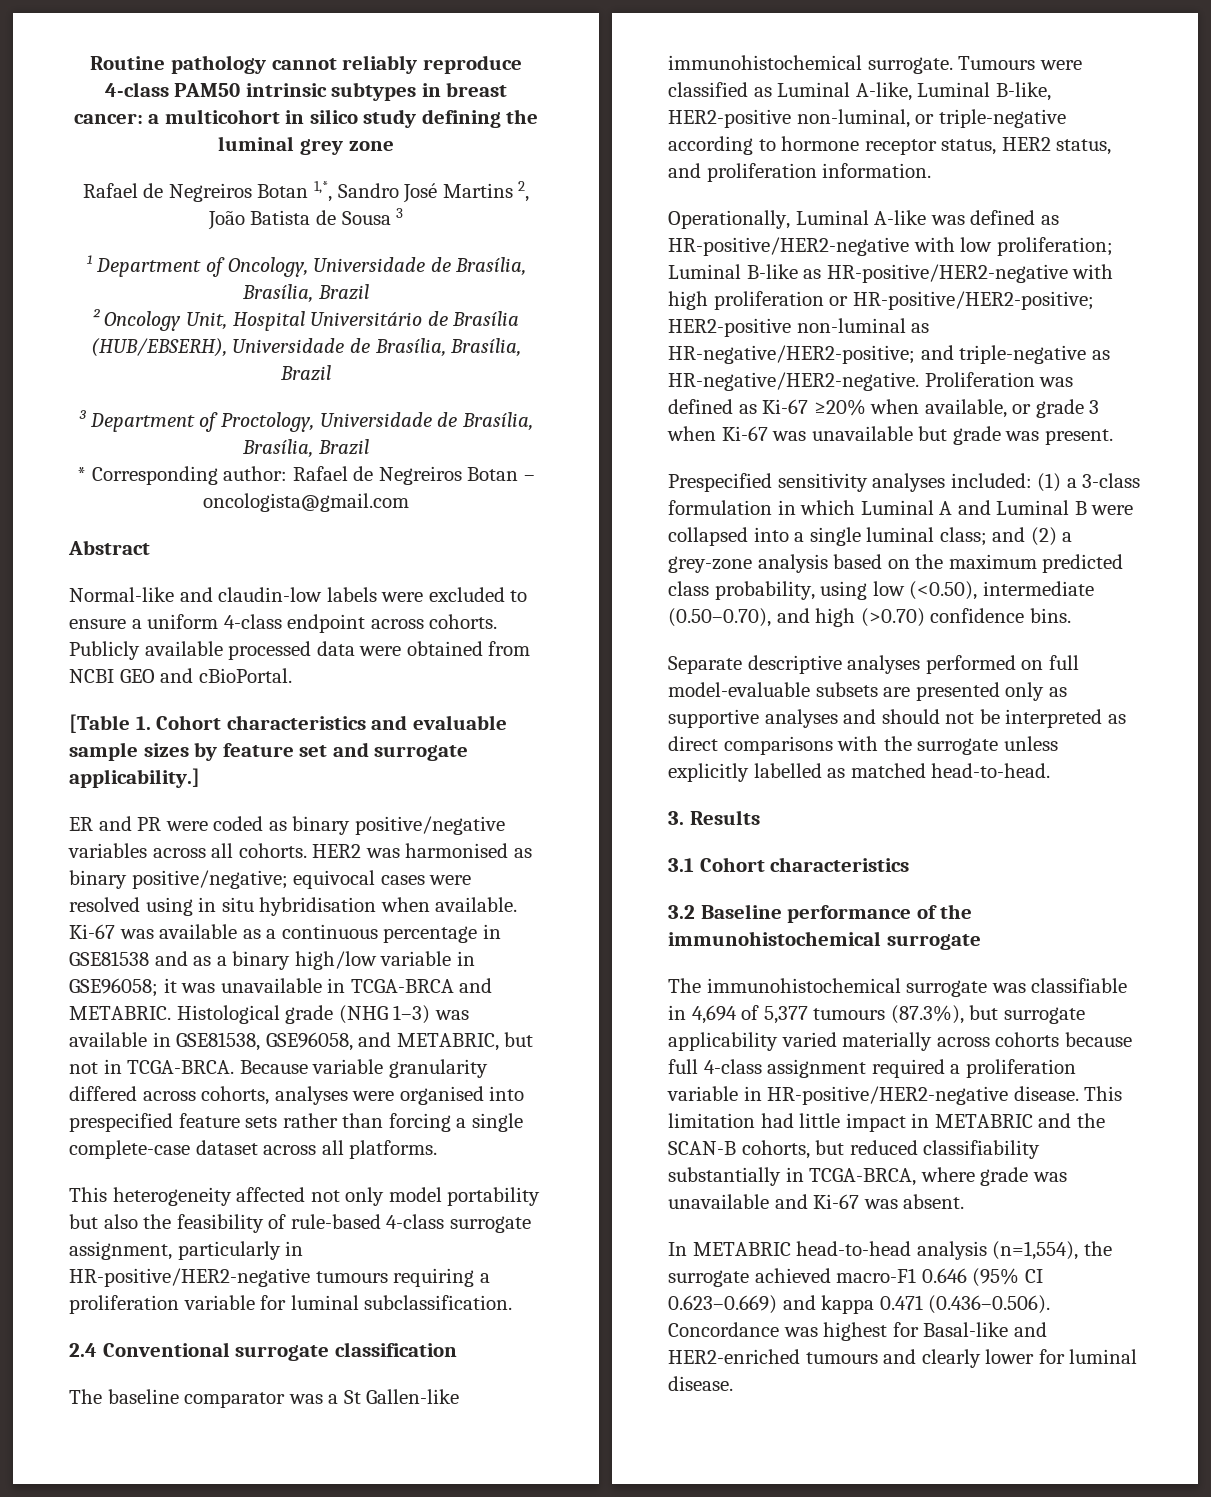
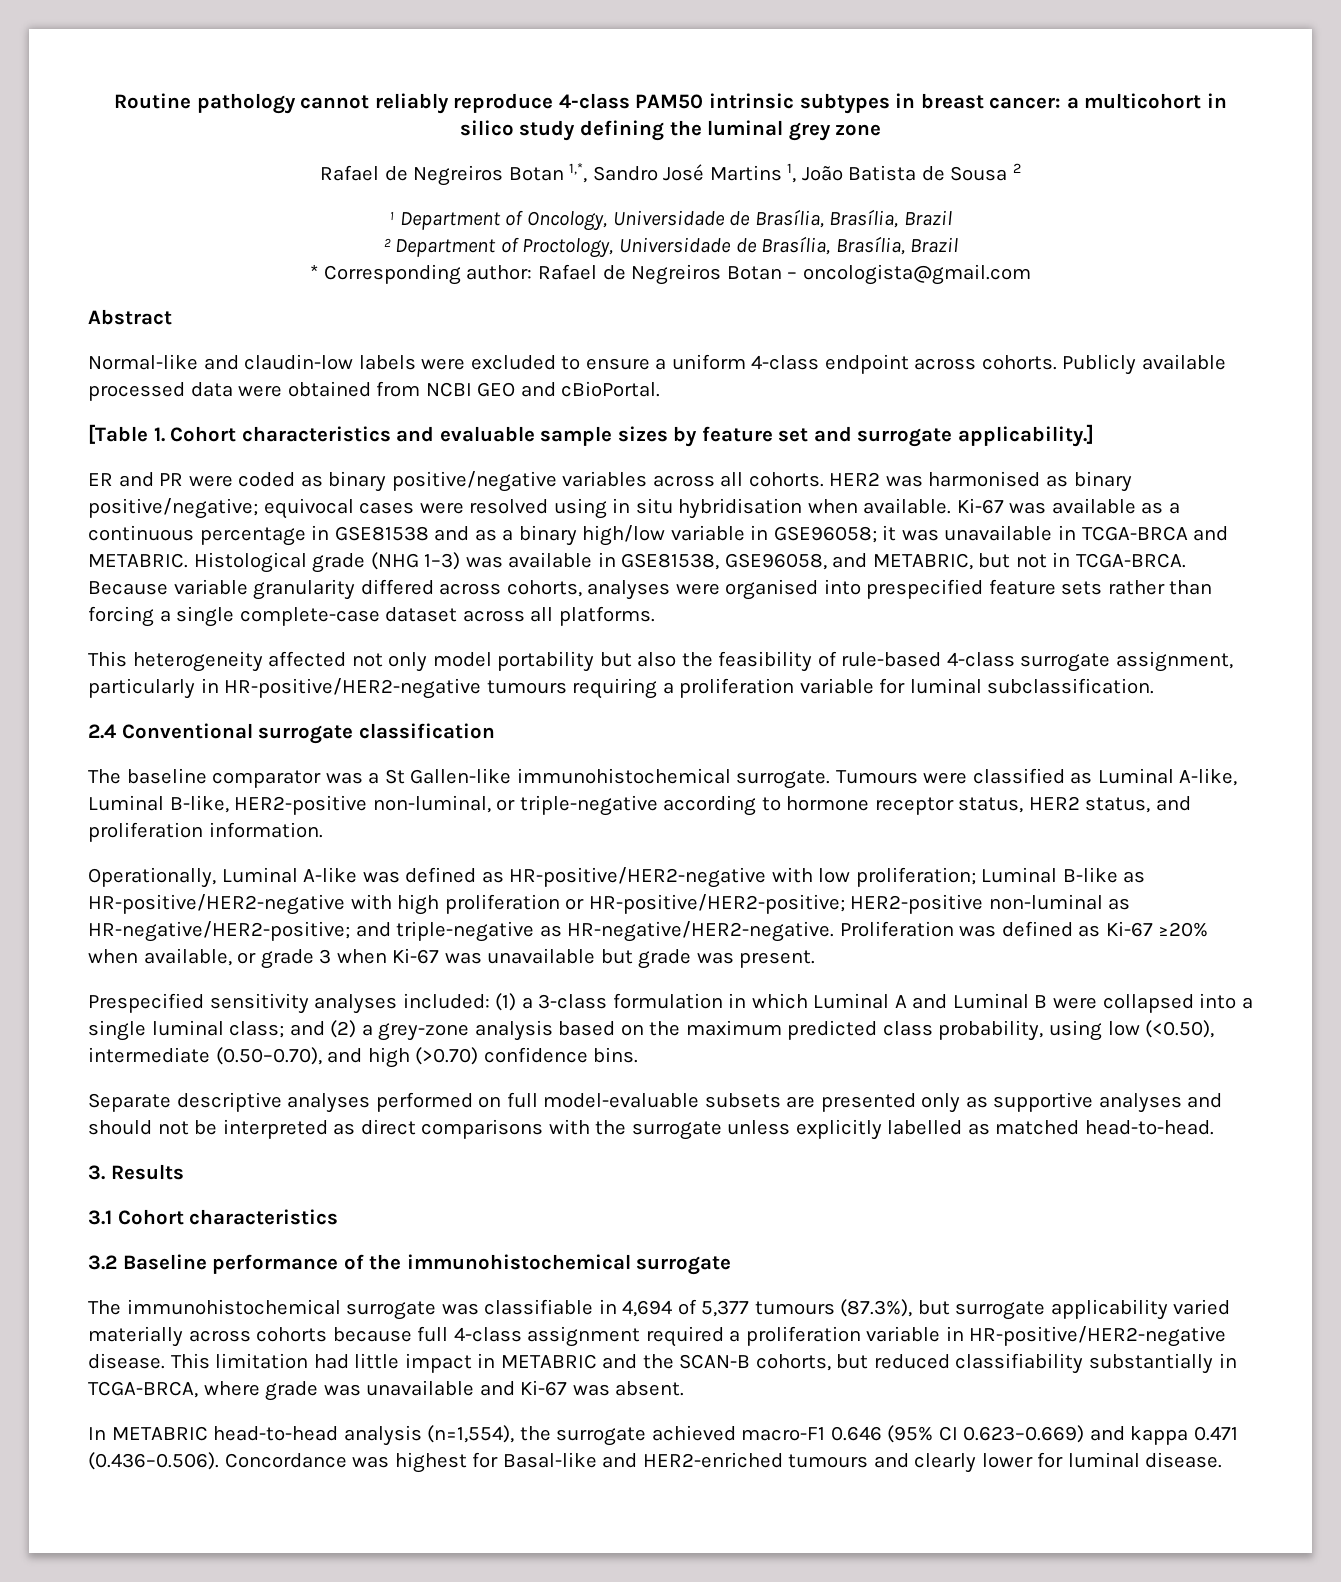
- Rafael de Negreiros Botan 1,*, Sandro José Martins 2, João Batista de Sousa 3
+ Rafael de Negreiros Botan 1,*, Sandro José Martins 1, João Batista de Sousa 2
- ² Oncology Unit, Hospital Universitário de Brasília (HUB/EBSERH), Universidade de Brasília, Brasília, Brazil
- ³ Department of Proctology, Universidade de Brasília, Brasília, Brazil
+ ² Department of Proctology, Universidade de Brasília, Brasília, Brazil

